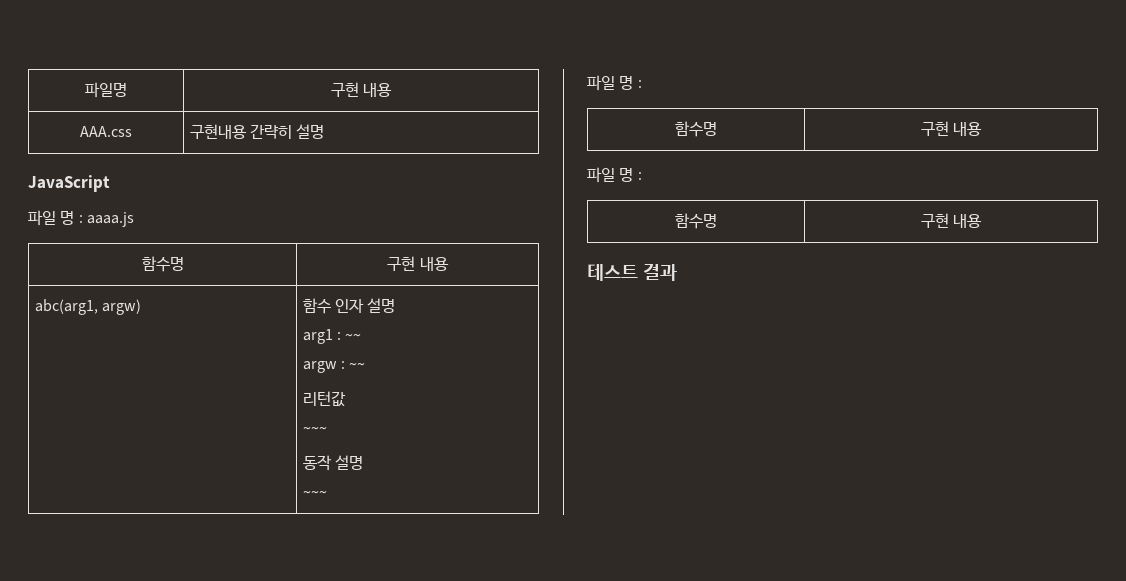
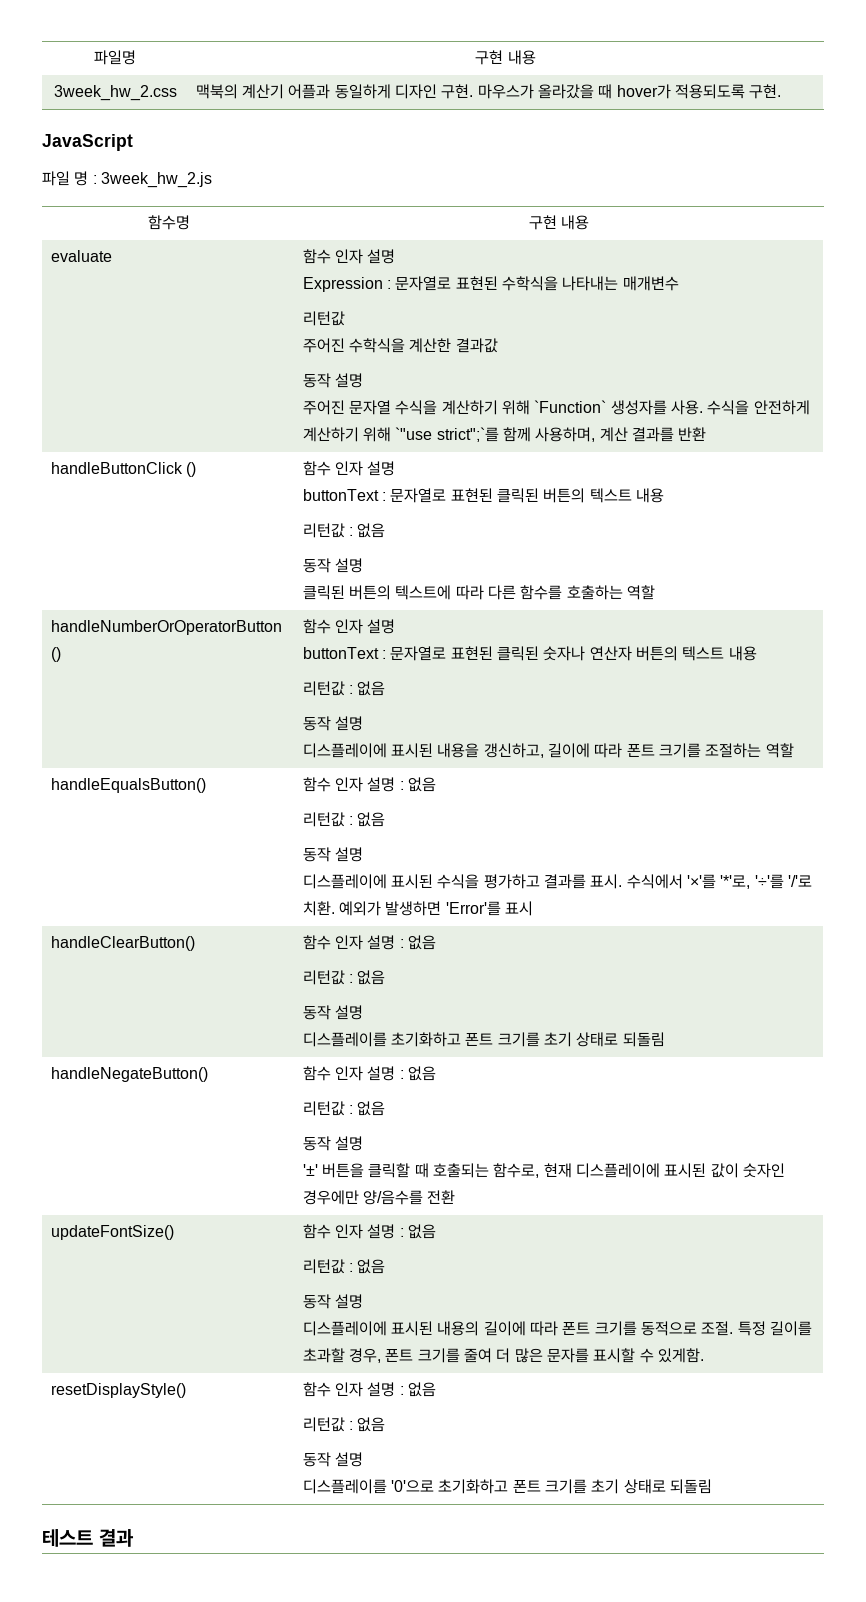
- AAA.css | 구현내용 간략히 설명
+ 3week_hw_2.css | 맥북의 계산기 어플과 동일하게 디자인 구현. 마우스가 올라갔을 때 hover가 적용되도록 구현.
- 파일 명 : aaaa.js
+ 파일 명 : 3week_hw_2.js
  함수명 | 구현 내용
- abc(arg1, argw) | 함수 인자 설명
- arg1 : ~~
- argw : ~~
+ evaluate | 함수 인자 설명
+ Expression : 문자열로 표현된 수학식을 나타내는 매개변수
  리턴값
- ~~~
+ 주어진 수학식을 계산한 결과값
  동작 설명
- ~~~
- 파일 명 :
- 함수명 | 구현 내용
- 파일 명 :
- 함수명 | 구현 내용
+ 주어진 문자열 수식을 계산하기 위해 `Function` 생성자를 사용. 수식을 안전하게 계산하기 위해 `"use strict";`를 함께 사용하며, 계산 결과를 반환
+ handleButtonClick () | 함수 인자 설명
+ buttonText : 문자열로 표현된 클릭된 버튼의 텍스트 내용
+ 리턴값 : 없음
+ 동작 설명
+ 클릭된 버튼의 텍스트에 따라 다른 함수를 호출하는 역할
+ handleNumberOrOperatorButton () | 함수 인자 설명
+ buttonText : 문자열로 표현된 클릭된 숫자나 연산자 버튼의 텍스트 내용
+ 리턴값 : 없음
+ 동작 설명
+ 디스플레이에 표시된 내용을 갱신하고, 길이에 따라 폰트 크기를 조절하는 역할
+ handleEqualsButton() | 함수 인자 설명 : 없음
+ 리턴값 : 없음
+ 동작 설명
+ 디스플레이에 표시된 수식을 평가하고 결과를 표시. 수식에서 '×'를 '*'로, '÷'를 '/'로 치환. 예외가 발생하면 'Error'를 표시
+ handleClearButton() | 함수 인자 설명 : 없음
+ 리턴값 : 없음
+ 동작 설명
+ 디스플레이를 초기화하고 폰트 크기를 초기 상태로 되돌림
+ handleNegateButton() | 함수 인자 설명 : 없음
+ 리턴값 : 없음
+ 동작 설명
+ '±' 버튼을 클릭할 때 호출되는 함수로, 현재 디스플레이에 표시된 값이 숫자인 경우에만 양/음수를 전환
+ updateFontSize() | 함수 인자 설명 : 없음
+ 리턴값 : 없음
+ 동작 설명
+ 디스플레이에 표시된 내용의 길이에 따라 폰트 크기를 동적으로 조절. 특정 길이를 초과할 경우, 폰트 크기를 줄여 더 많은 문자를 표시할 수 있게함.
+ resetDisplayStyle() | 함수 인자 설명 : 없음
+ 리턴값 : 없음
+ 동작 설명
+ 디스플레이를 '0'으로 초기화하고 폰트 크기를 초기 상태로 되돌림

